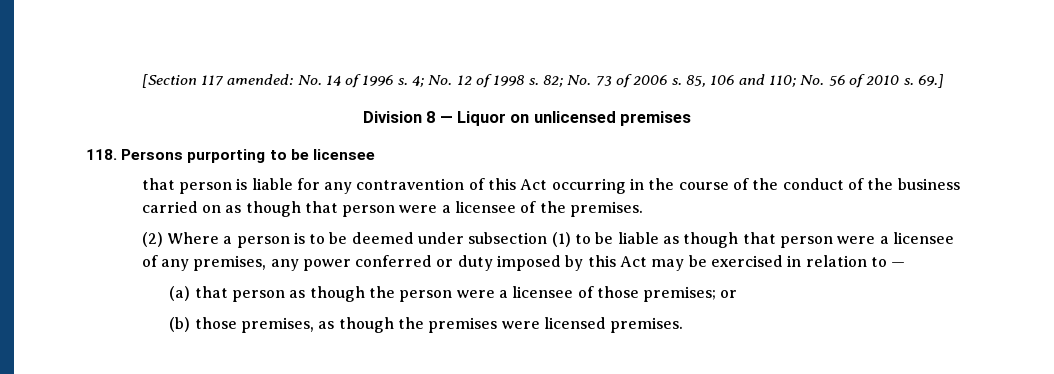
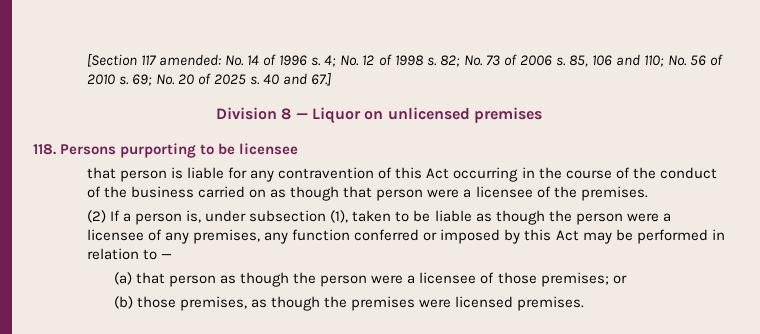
- 69.]
+ 69; No. 20 of 2025 s. 40 and 67.]
- (2) Where a person is to be deemed under subsection (1) to be liable as though that person were a licensee of any premises, any power conferred or duty imposed by this Act may be exercised in relation to —
+ (2) If a person is, under subsection (1), taken to be liable as though the person were a licensee of any premises, any function conferred or imposed by this Act may be performed in relation to —

